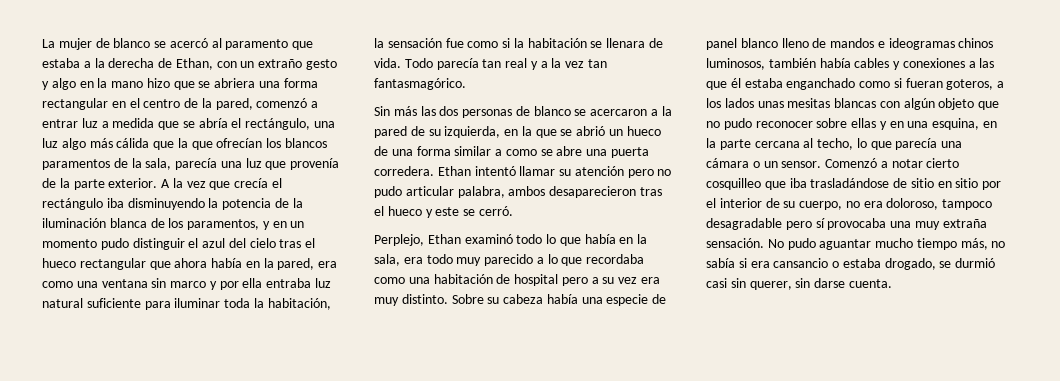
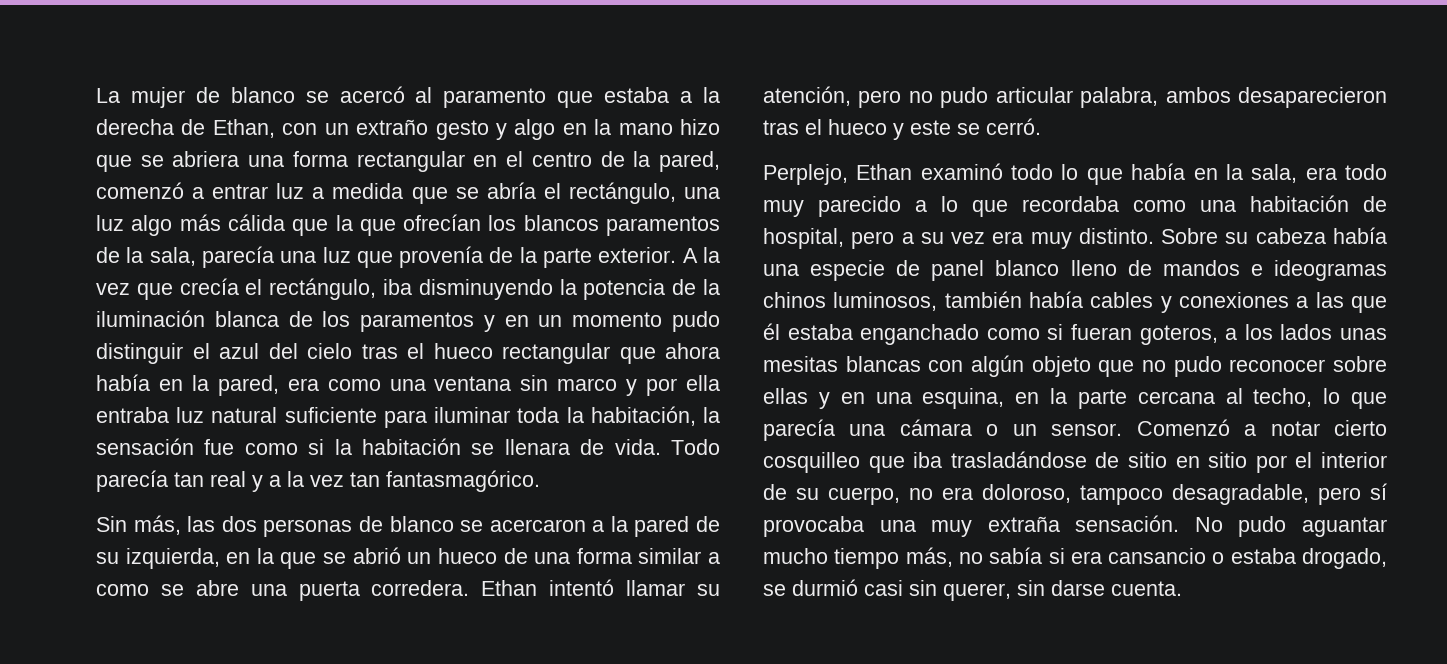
- A la vez que crecía el rectángulo iba disminuyendo la potencia de la iluminación blanca de los paramentos, y en un momento pudo distinguir el azul del cielo tras el hueco rectangular que ahora había en la pared, era como una ventana sin marco y por ella entraba luz natural suficiente para iluminar toda la habitación, la sensación fue como si la habitación se llenara de vida.
+ A la vez que crecía el rectángulo, iba disminuyendo la potencia de la iluminación blanca de los paramentos y en un momento pudo distinguir el azul del cielo tras el hueco rectangular que ahora había en la pared, era como una ventana sin marco y por ella entraba luz natural suficiente para iluminar toda la habitación, la sensación fue como si la habitación se llenara de vida.
- Sin más las dos personas de blanco se acercaron a la pared de su izquierda, en la que se abrió un hueco de una forma similar a como se abre una puerta corredera.
+ Sin más, las dos personas de blanco se acercaron a la pared de su izquierda, en la que se abrió un hueco de una forma similar a como se abre una puerta corredera.
- Ethan intentó llamar su atención pero no pudo articular palabra, ambos desaparecieron tras el hueco y este se cerró.
+ Ethan intentó llamar su atención, pero no pudo articular palabra, ambos desaparecieron tras el hueco y este se cerró.
- Perplejo, Ethan examinó todo lo que había en la sala, era todo muy parecido a lo que recordaba como una habitación de hospital pero a su vez era muy distinto.
+ Perplejo, Ethan examinó todo lo que había en la sala, era todo muy parecido a lo que recordaba como una habitación de hospital, pero a su vez era muy distinto.
- Comenzó a notar cierto cosquilleo que iba trasladándose de sitio en sitio por el interior de su cuerpo, no era doloroso, tampoco desagradable pero sí provocaba una muy extraña sensación.
+ Comenzó a notar cierto cosquilleo que iba trasladándose de sitio en sitio por el interior de su cuerpo, no era doloroso, tampoco desagradable, pero sí provocaba una muy extraña sensación.

